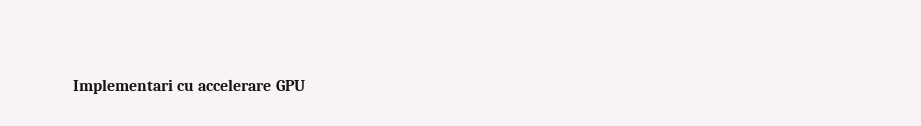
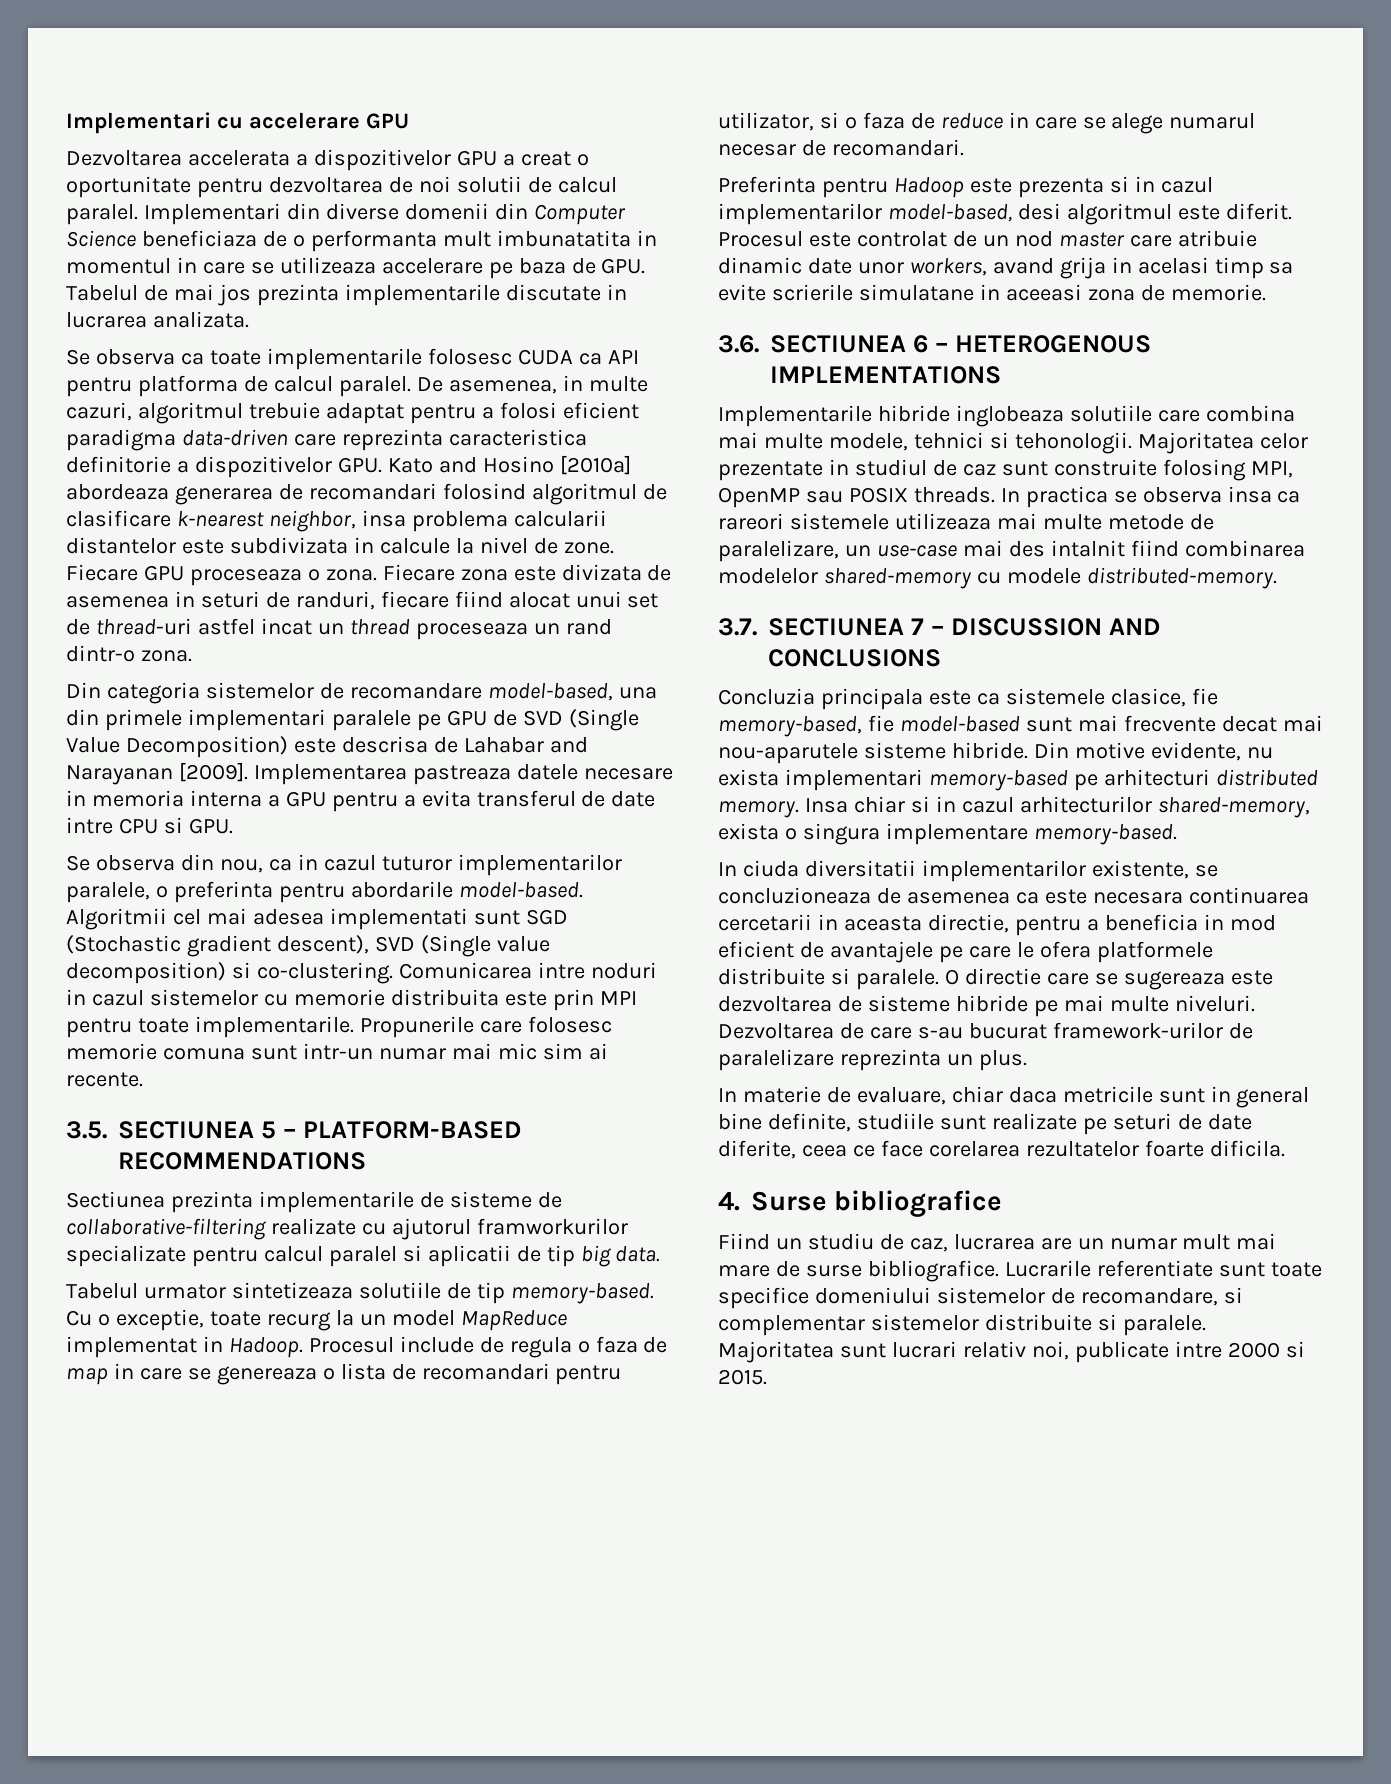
+ Dezvoltarea accelerata a dispozitivelor GPU a creat o oportunitate pentru dezvoltarea de noi solutii de calcul paralel. Implementari din diverse domenii din Computer Science beneficiaza de o performanta mult imbunatatita in momentul in care se utilizeaza accelerare pe baza de GPU. Tabelul de mai jos prezinta implementarile discutate in lucrarea analizata.
+ Se observa ca toate implementarile folosesc CUDA ca API pentru platforma de calcul paralel. De asemenea, in multe cazuri, algoritmul trebuie adaptat pentru a folosi eficient paradigma data-driven care reprezinta caracteristica definitorie a dispozitivelor GPU. Kato and Hosino [2010a] abordeaza generarea de recomandari folosind algoritmul de clasificare k-nearest neighbor, insa problema calcularii distantelor este subdivizata in calcule la nivel de zone. Fiecare GPU proceseaza o zona. Fiecare zona este divizata de asemenea in seturi de randuri, fiecare fiind alocat unui set de thread-uri astfel incat un thread proceseaza un rand dintr-o zona.
+ Din categoria sistemelor de recomandare model-based, una din primele implementari paralele pe GPU de SVD (Single Value Decomposition) este descrisa de Lahabar and Narayanan [2009]. Implementarea pastreaza datele necesare in memoria interna a GPU pentru a evita transferul de date intre CPU si GPU.
+ Se observa din nou, ca in cazul tuturor implementarilor paralele, o preferinta pentru abordarile model-based. Algoritmii cel mai adesea implementati sunt SGD (Stochastic gradient descent), SVD (Single value decomposition) si co-clustering. Comunicarea intre noduri in cazul sistemelor cu memorie distribuita este prin MPI pentru toate implementarile. Propunerile care folosesc memorie comuna sunt intr-un numar mai mic sim ai recente.
+ 3.5. SECTIUNEA 5 – PLATFORM-BASED RECOMMENDATIONS
+ Sectiunea prezinta implementarile de sisteme de collaborative-filtering realizate cu ajutorul framworkurilor specializate pentru calcul paralel si aplicatii de tip big data.
+ Tabelul urmator sintetizeaza solutiile de tip memory-based. Cu o exceptie, toate recurg la un model MapReduce implementat in Hadoop. Procesul include de regula o faza de map in care se genereaza o lista de recomandari pentru utilizator, si o faza de reduce in care se alege numarul necesar de recomandari.
+ Preferinta pentru Hadoop este prezenta si in cazul implementarilor model-based, desi algoritmul este diferit. Procesul este controlat de un nod master care atribuie dinamic date unor workers, avand grija in acelasi timp sa evite scrierile simulatane in aceeasi zona de memorie.
+ 3.6. SECTIUNEA 6 – HETEROGENOUS IMPLEMENTATIONS
+ Implementarile hibride inglobeaza solutiile care combina mai multe modele, tehnici si tehonologii. Majoritatea celor prezentate in studiul de caz sunt construite folosing MPI, OpenMP sau POSIX threads. In practica se observa insa ca rareori sistemele utilizeaza mai multe metode de paralelizare, un use-case mai des intalnit fiind combinarea modelelor shared-memory cu modele distributed-memory.
+ 3.7. SECTIUNEA 7 – DISCUSSION AND CONCLUSIONS
+ Concluzia principala este ca sistemele clasice, fie memory-based, fie model-based sunt mai frecvente decat mai nou-aparutele sisteme hibride. Din motive evidente, nu exista implementari memory-based pe arhitecturi distributed memory. Insa chiar si in cazul arhitecturilor shared-memory, exista o singura implementare memory-based.
+ In ciuda diversitatii implementarilor existente, se concluzioneaza de asemenea ca este necesara continuarea cercetarii in aceasta directie, pentru a beneficia in mod eficient de avantajele pe care le ofera platformele distribuite si paralele. O directie care se sugereaza este dezvoltarea de sisteme hibride pe mai multe niveluri. Dezvoltarea de care s-au bucurat framework-urilor de paralelizare reprezinta un plus.
+ In materie de evaluare, chiar daca metricile sunt in general bine definite, studiile sunt realizate pe seturi de date diferite, ceea ce face corelarea rezultatelor foarte dificila.
+ 4. Surse bibliografice
+ Fiind un studiu de caz, lucrarea are un numar mult mai mare de surse bibliografice. Lucrarile referentiate sunt toate specifice domeniului sistemelor de recomandare, si complementar sistemelor distribuite si paralele. Majoritatea sunt lucrari relativ noi, publicate intre 2000 si 2015.

